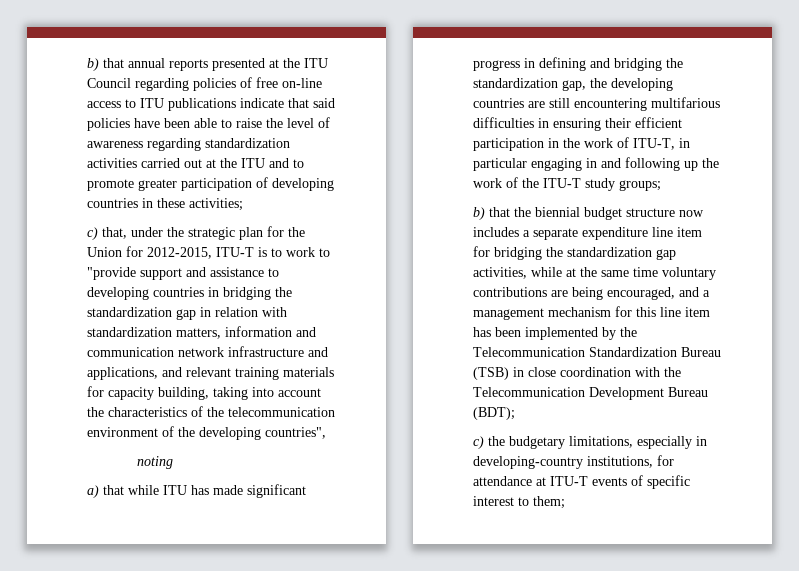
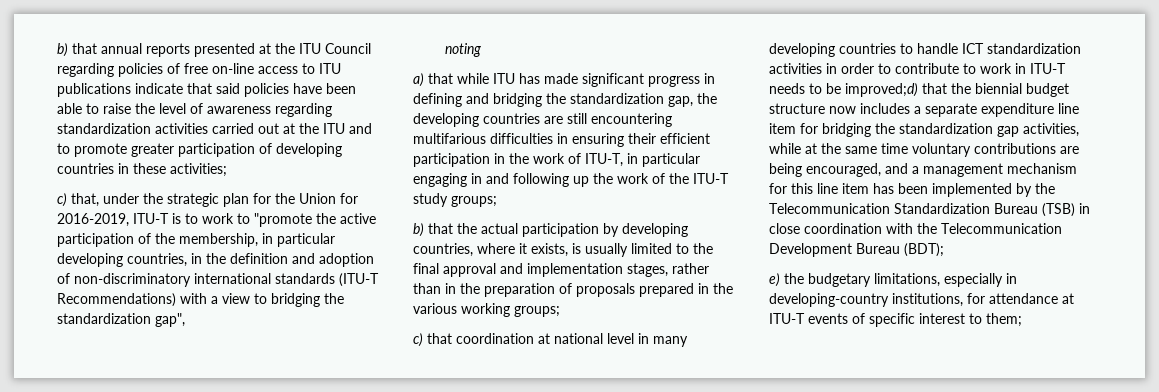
- c) that, under the strategic plan for the Union for 2012-2015, ITU-T is to work to "provide support and assistance to developing countries in bridging the standardization gap in relation with standardization matters, information and communication network infrastructure and applications, and relevant training materials for capacity building, taking into account the characteristics of the telecommunication environment of the developing countries",
+ c) that, under the strategic plan for the Union for 2016-2019, ITU-T is to work to "promote the active participation of the membership, in particular developing countries, in the definition and adoption of non-discriminatory international standards (ITU-T Recommendations) with a view to bridging the standardization gap",
- b) that the biennial budget structure now includes a separate expenditure line item for bridging the standardization gap activities, while at the same time voluntary contributions are being encouraged, and a management mechanism for this line item has been implemented by the Telecommunication Standardization Bureau (TSB) in close coordination with the Telecommunication Development Bureau (BDT);
+ b) that the actual participation by developing countries, where it exists, is usually limited to the final approval and implementation stages, rather than in the preparation of proposals prepared in the various working groups;
+ c) that coordination at national level in many developing countries to handle ICT standardization activities in order to contribute to work in ITU-T needs to be improved;d) that the biennial budget structure now includes a separate expenditure line item for bridging the standardization gap activities, while at the same time voluntary contributions are being encouraged, and a management mechanism for this line item has been implemented by the Telecommunication Standardization Bureau (TSB) in close coordination with the Telecommunication Development Bureau (BDT);
- c) the budgetary limitations, especially in developing-country institutions, for attendance at ITU-T events of specific interest to them;
+ e) the budgetary limitations, especially in developing-country institutions, for attendance at ITU-T events of specific interest to them;

